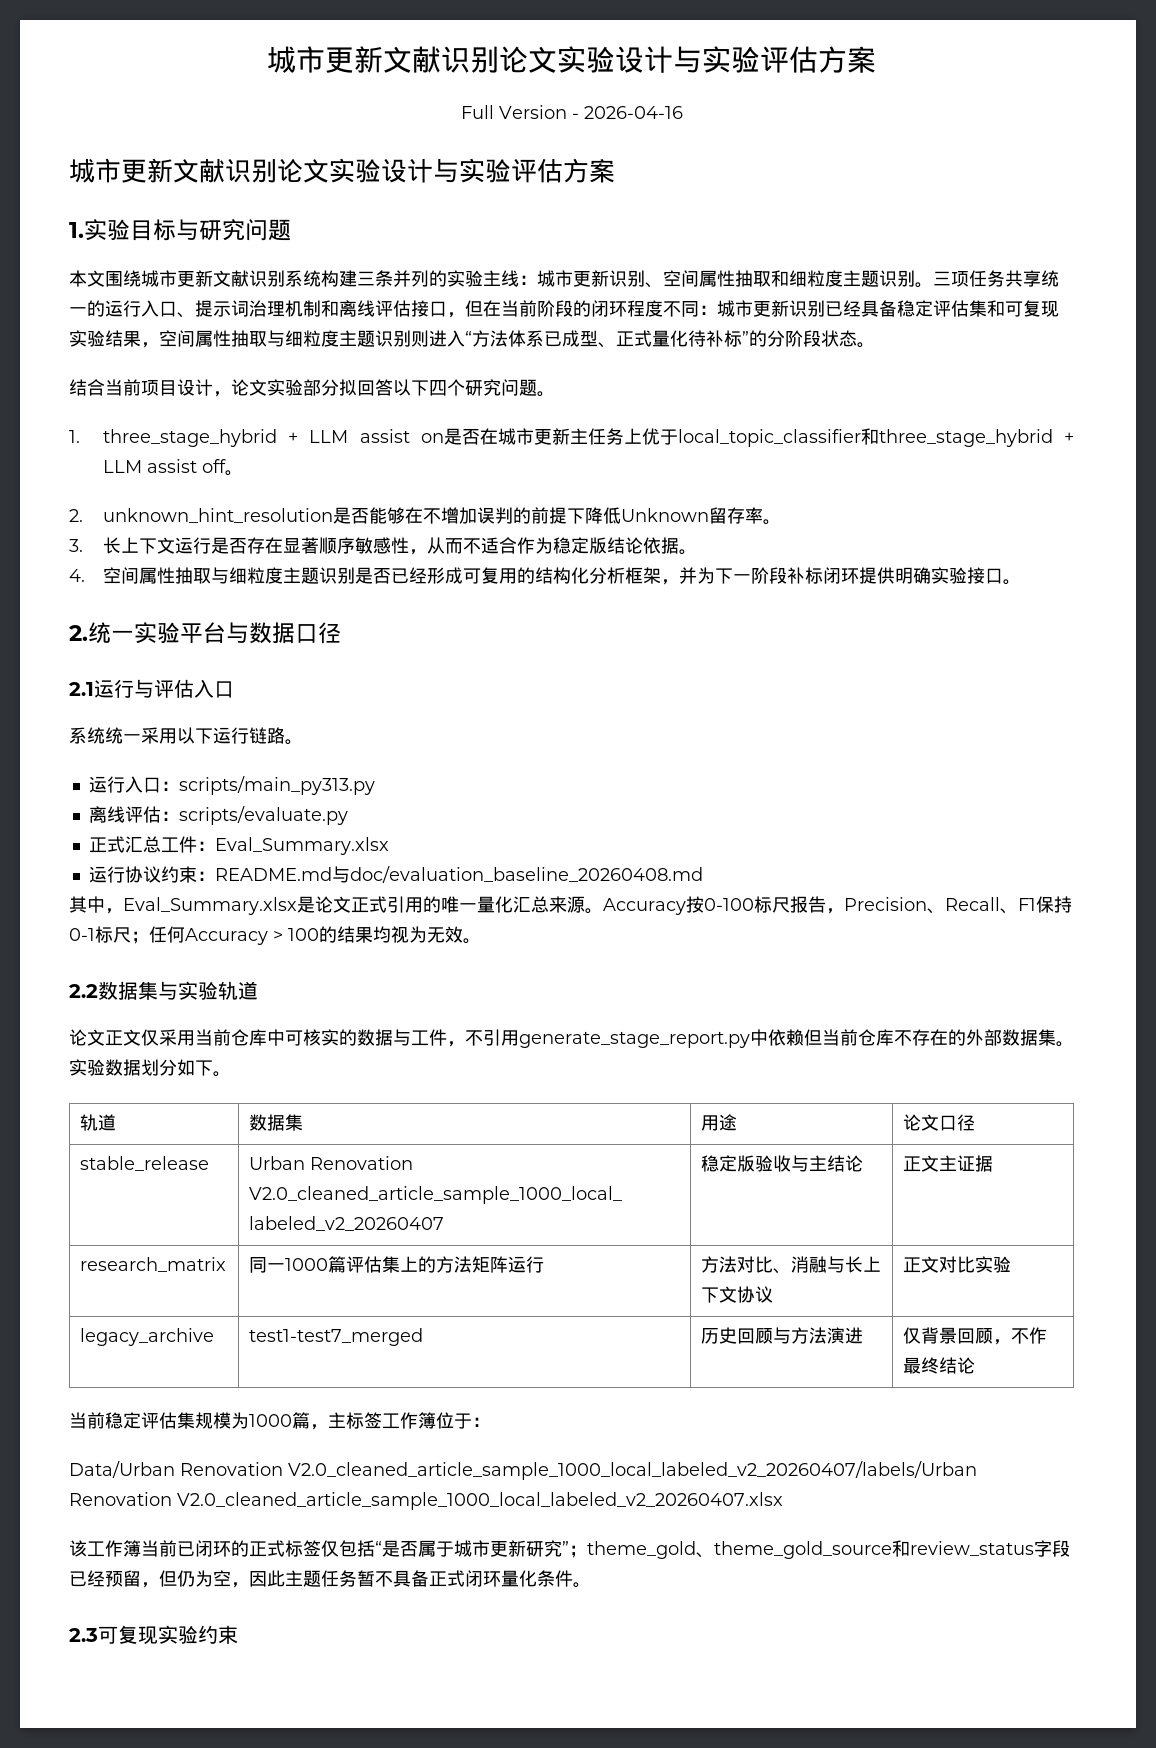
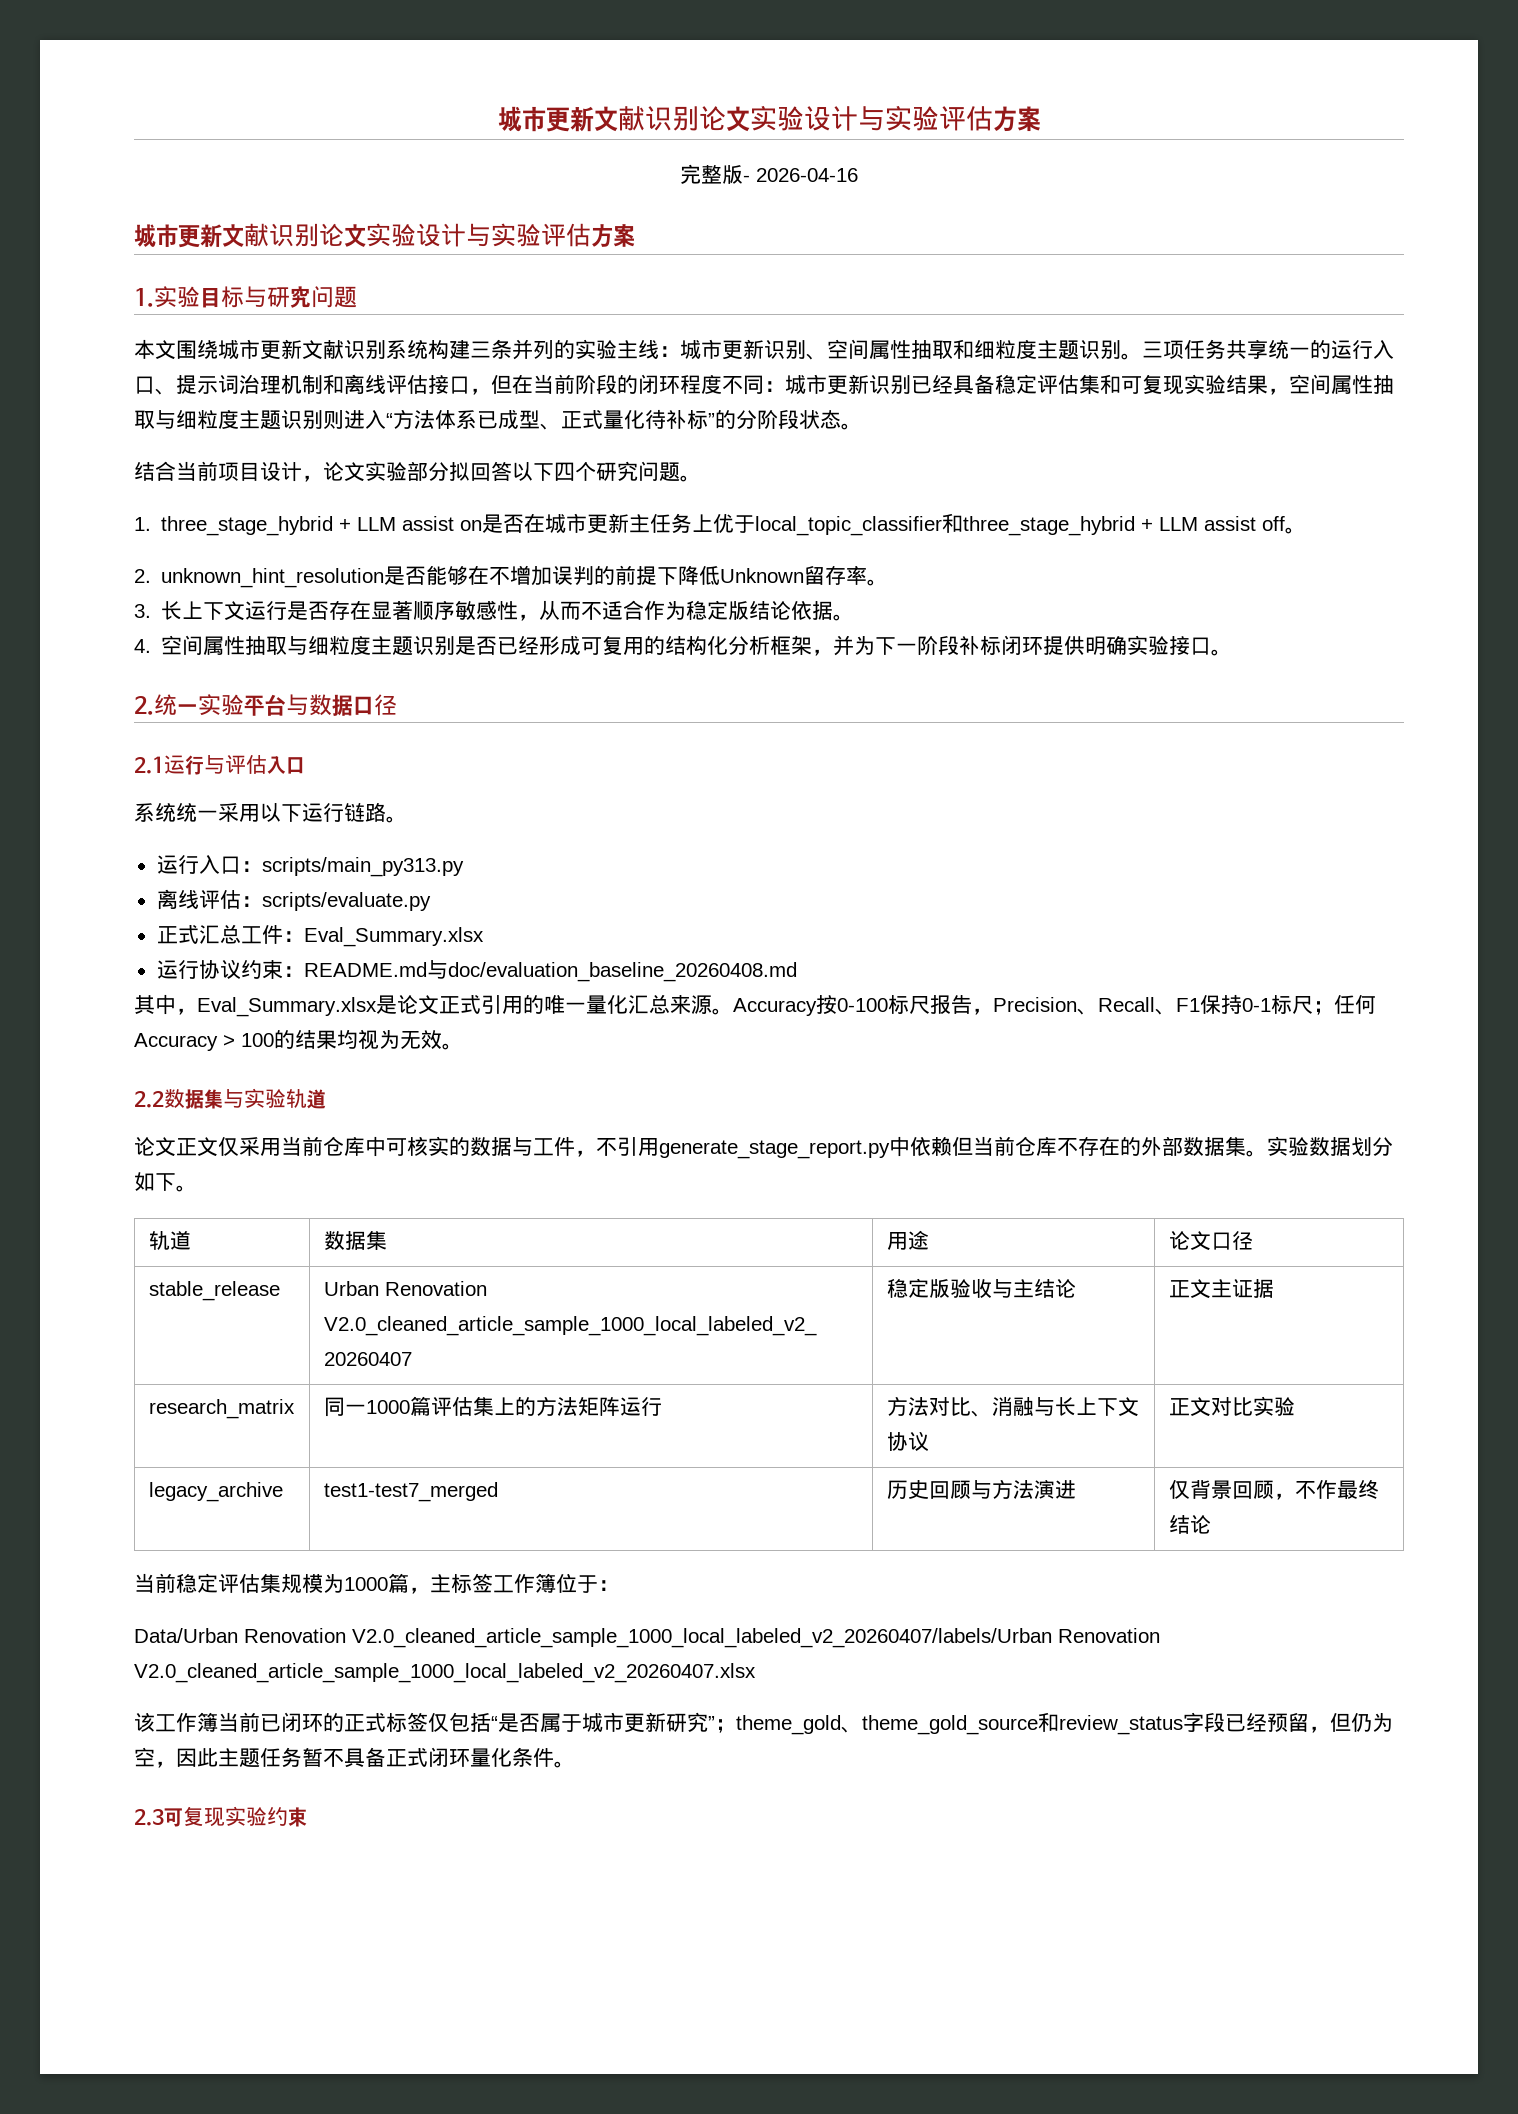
- Full Version - 2026-04-16
+ 完整版- 2026-04-16

